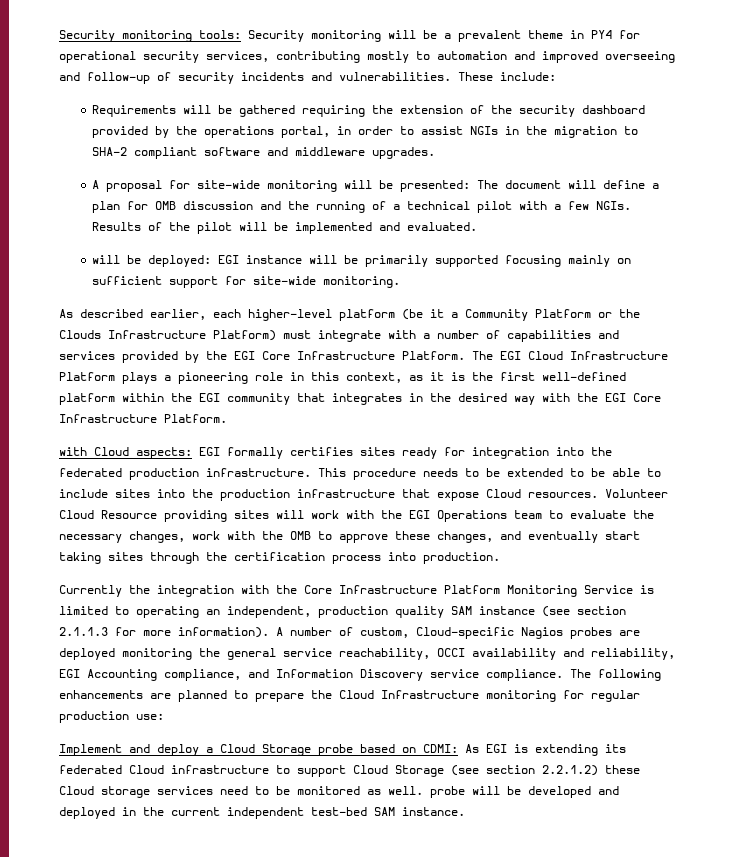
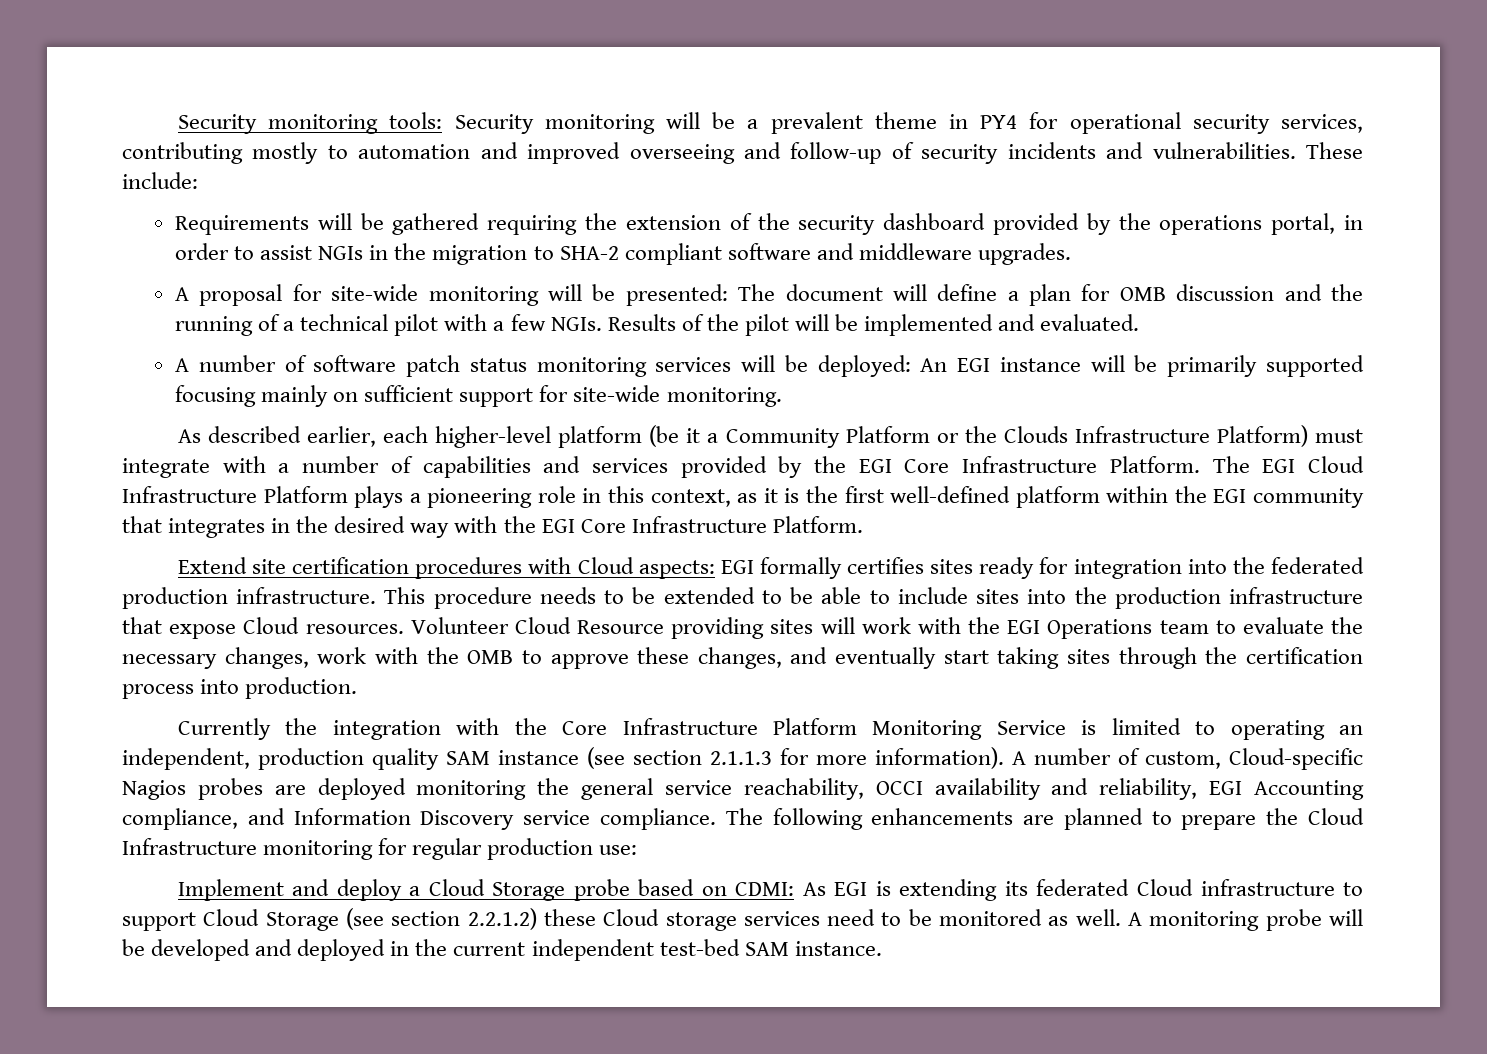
- will be deployed: EGI instance will be primarily supported focusing mainly on sufficient support for site-wide monitoring.
+ A number of software patch status monitoring services will be deployed: An EGI instance will be primarily supported focusing mainly on sufficient support for site-wide monitoring.
- with Cloud aspects: EGI formally certifies sites ready for integration into the federated production infrastructure.
+ Extend site certification procedures with Cloud aspects: EGI formally certifies sites ready for integration into the federated production infrastructure.
- Implement and deploy a Cloud Storage probe based on CDMI: As EGI is extending its federated Cloud infrastructure to support Cloud Storage (see section 2.2.1.2) these Cloud storage services need to be monitored as well. probe will be developed and deployed in the current independent test-bed SAM instance.
+ Implement and deploy a Cloud Storage probe based on CDMI: As EGI is extending its federated Cloud infrastructure to support Cloud Storage (see section 2.2.1.2) these Cloud storage services need to be monitored as well. A monitoring probe will be developed and deployed in the current independent test-bed SAM instance.

